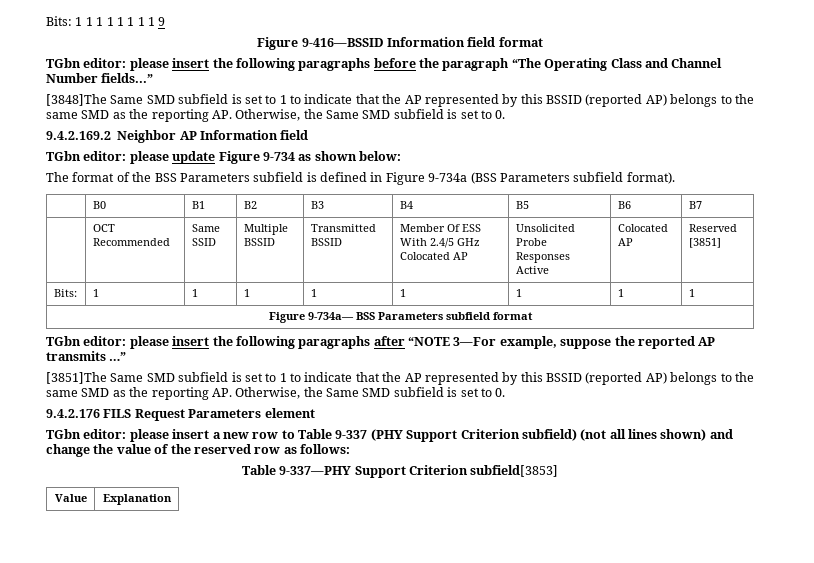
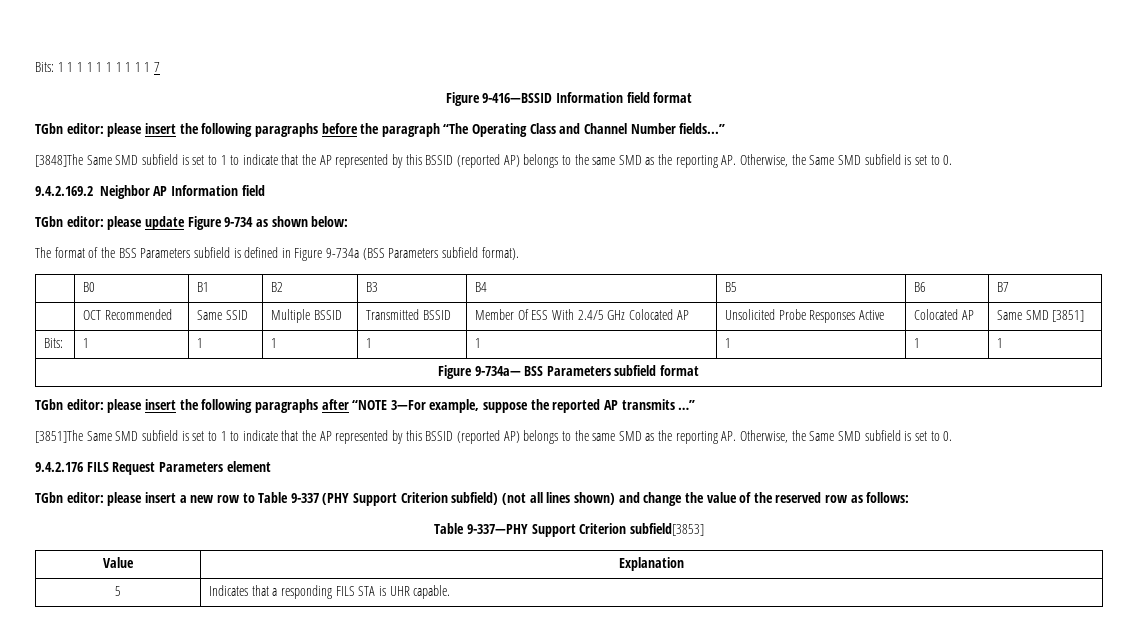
- Bits: 1 1 1 1 1 1 1 1 9
+ Bits: 1 1 1 1 1 1 1 1 1 1 7
- | OCT Recommended | Same SSID | Multiple BSSID | Transmitted BSSID | Member Of ESS With 2.4/5 GHz Colocated AP | Unsolicited Probe Responses Active | Colocated AP | Reserved [3851]
+ | OCT Recommended | Same SSID | Multiple BSSID | Transmitted BSSID | Member Of ESS With 2.4/5 GHz Colocated AP | Unsolicited Probe Responses Active | Colocated AP | Same SMD [3851]
+ 5 | Indicates that a responding FILS STA is UHR capable.

